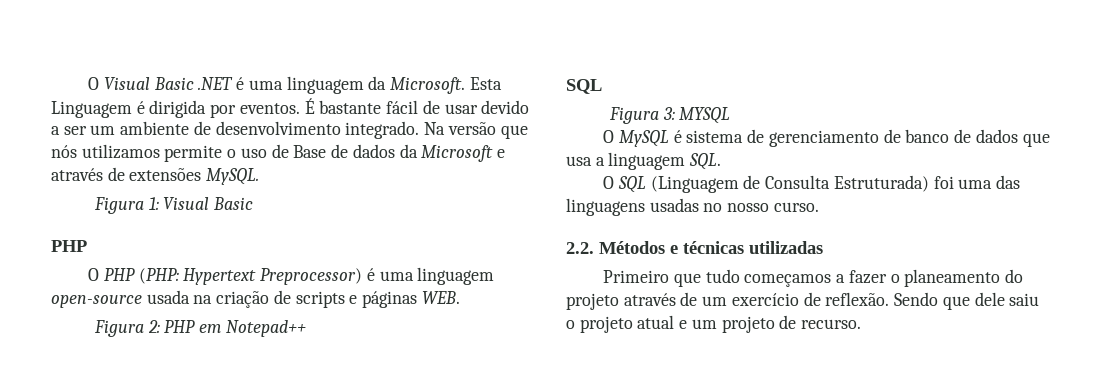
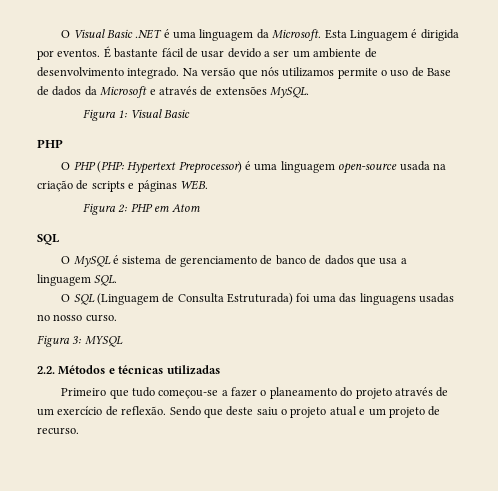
- Figura 2: PHP em Notepad++
+ Figura 2: PHP em Atom
  SQL
- Figura 3: MYSQL
+ Figura 3: MYSQL
- Primeiro que tudo começamos a fazer o planeamento do projeto através de um exercício de reflexão.
+ Primeiro que tudo começou-se a fazer o planeamento do projeto através de um exercício de reflexão.
- Sendo que dele saiu o projeto atual e um projeto de recurso.
+ Sendo que deste saiu o projeto atual e um projeto de recurso.

